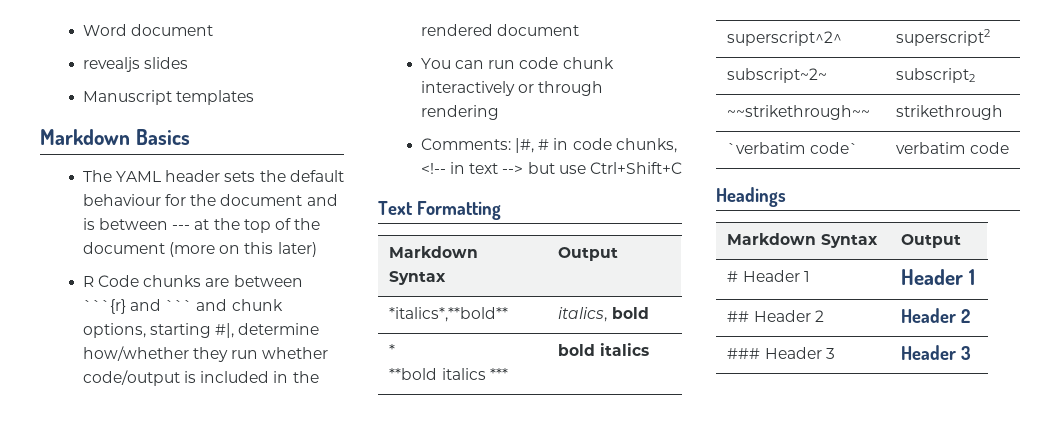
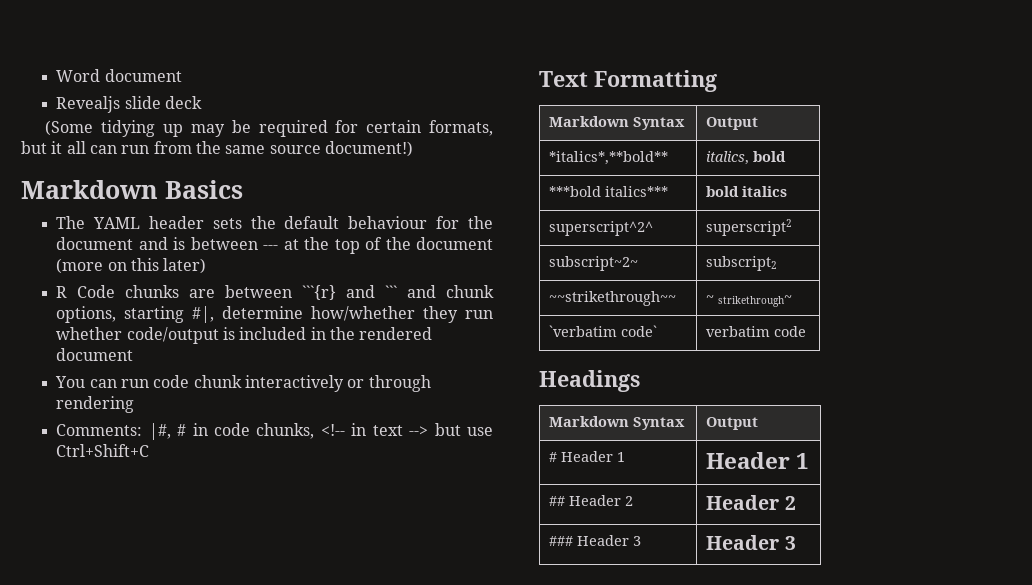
- revealjs slides
- Manuscript templates
+ Revealjs slide deck
+ (Some tidying up may be required for certain formats, but it all can run from the same source document!)
- *
- **bold italics *** | bold italics
+ ***bold italics*** | bold italics
- ~~strikethrough~~ | strikethrough
+ ~~strikethrough~~ | ~ strikethrough~

